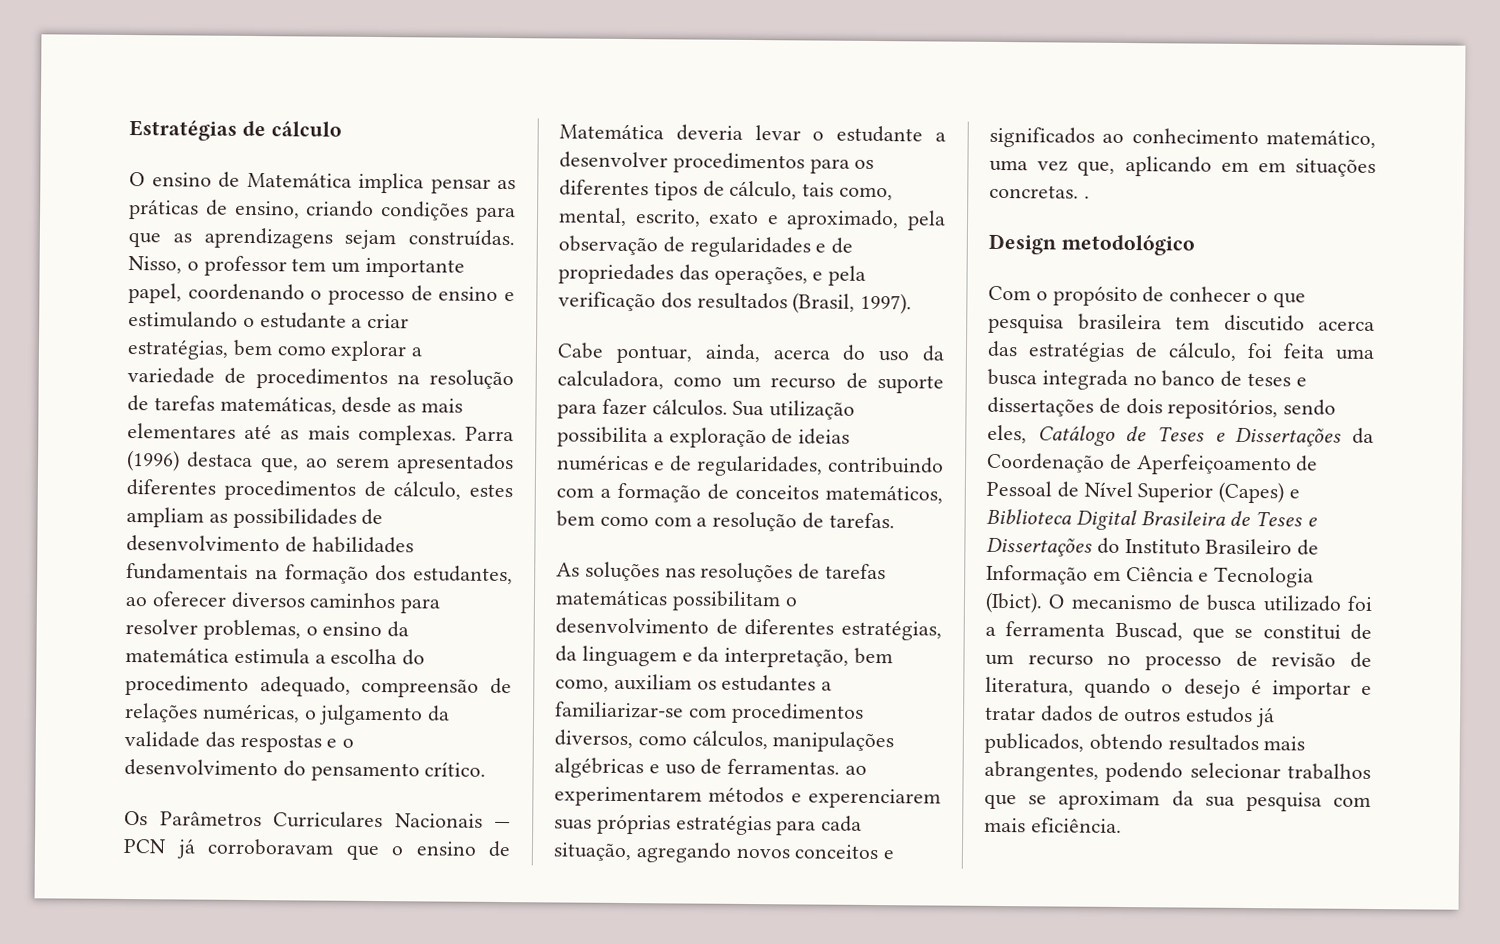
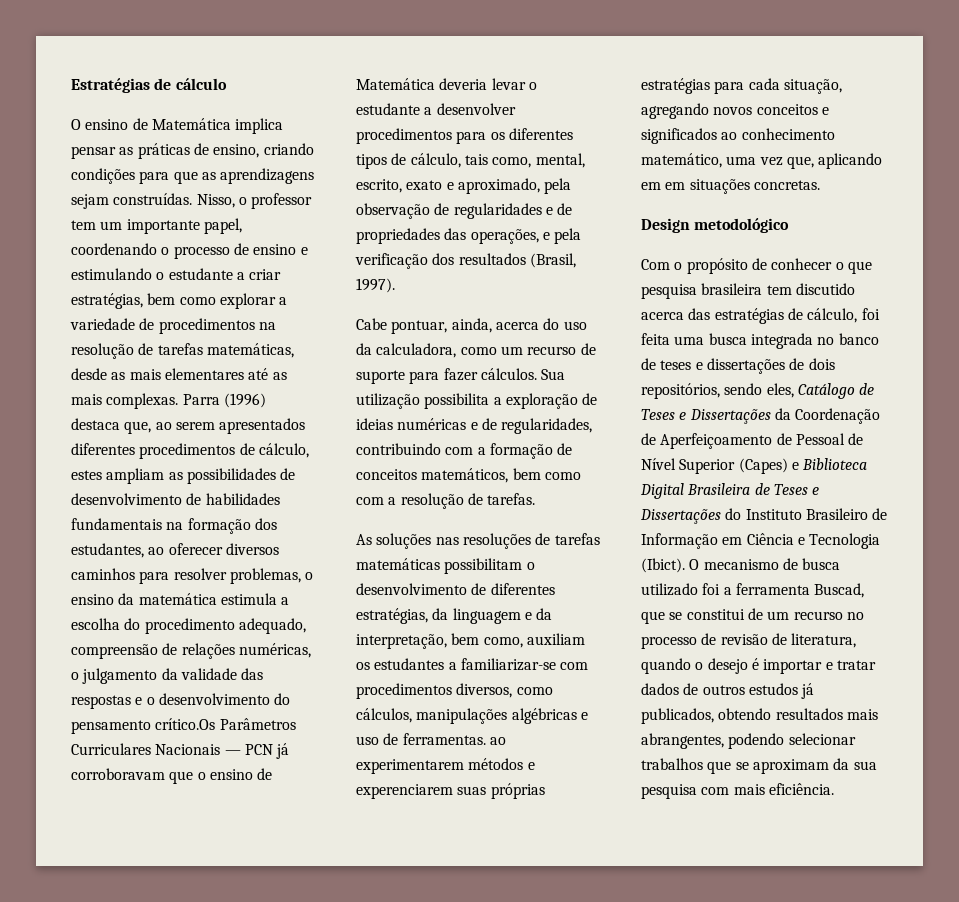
- Parra (1996) destaca que, ao serem apresentados diferentes procedimentos de cálculo, estes ampliam as possibilidades de desenvolvimento de habilidades fundamentais na formação dos estudantes, ao oferecer diversos caminhos para resolver problemas, o ensino da matemática estimula a escolha do procedimento adequado, compreensão de relações numéricas, o julgamento da validade das respostas e o desenvolvimento do pensamento crítico.
- Os Parâmetros Curriculares Nacionais — PCN já corroboravam que o ensino de Matemática deveria levar o estudante a desenvolver procedimentos para os diferentes tipos de cálculo, tais como, mental, escrito, exato e aproximado, pela observação de regularidades e de propriedades das operações, e pela verificação dos resultados (Brasil, 1997).
+ Parra (1996) destaca que, ao serem apresentados diferentes procedimentos de cálculo, estes ampliam as possibilidades de desenvolvimento de habilidades fundamentais na formação dos estudantes, ao oferecer diversos caminhos para resolver problemas, o ensino da matemática estimula a escolha do procedimento adequado, compreensão de relações numéricas, o julgamento da validade das respostas e o desenvolvimento do pensamento crítico.Os Parâmetros Curriculares Nacionais — PCN já corroboravam que o ensino de Matemática deveria levar o estudante a desenvolver procedimentos para os diferentes tipos de cálculo, tais como, mental, escrito, exato e aproximado, pela observação de regularidades e de propriedades das operações, e pela verificação dos resultados (Brasil, 1997).
- As soluções nas resoluções de tarefas matemáticas possibilitam o desenvolvimento de diferentes estratégias, da linguagem e da interpretação, bem como, auxiliam os estudantes a familiarizar-se com procedimentos diversos, como cálculos, manipulações algébricas e uso de ferramentas. ao experimentarem métodos e experenciarem suas próprias estratégias para cada situação, agregando novos conceitos e significados ao conhecimento matemático, uma vez que, aplicando em em situações concretas. .
+ As soluções nas resoluções de tarefas matemáticas possibilitam o desenvolvimento de diferentes estratégias, da linguagem e da interpretação, bem como, auxiliam os estudantes a familiarizar-se com procedimentos diversos, como cálculos, manipulações algébricas e uso de ferramentas. ao experimentarem métodos e experenciarem suas próprias estratégias para cada situação, agregando novos conceitos e significados ao conhecimento matemático, uma vez que, aplicando em em situações concretas.

